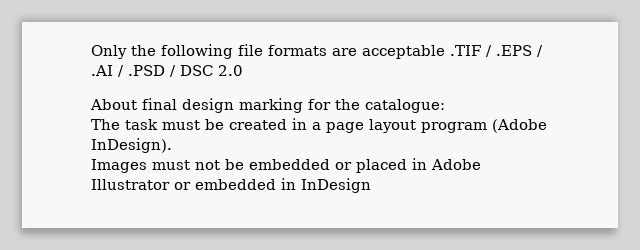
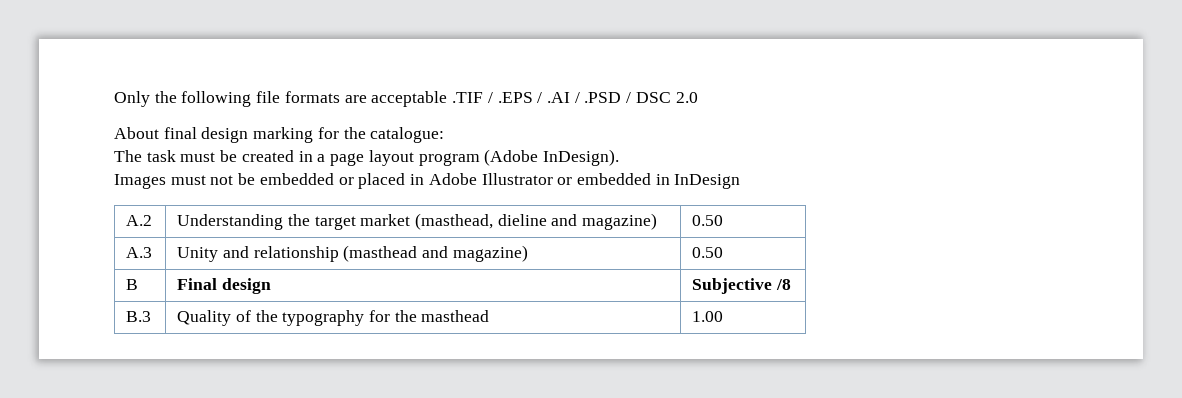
+ A.2 | Understanding the target market (masthead, dieline and magazine) | 0.50
+ A.3 | Unity and relationship (masthead and magazine) | 0.50
+ B | Final design | Subjective /8
+ B.3 | Quality of the typography for the masthead | 1.00

